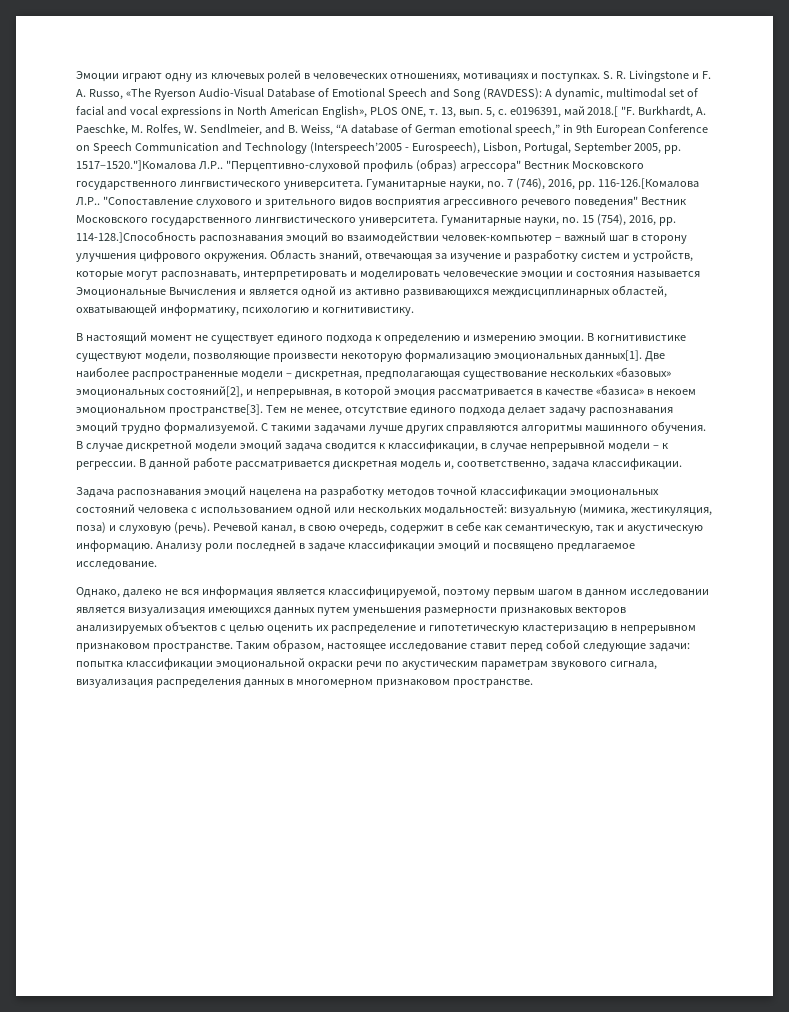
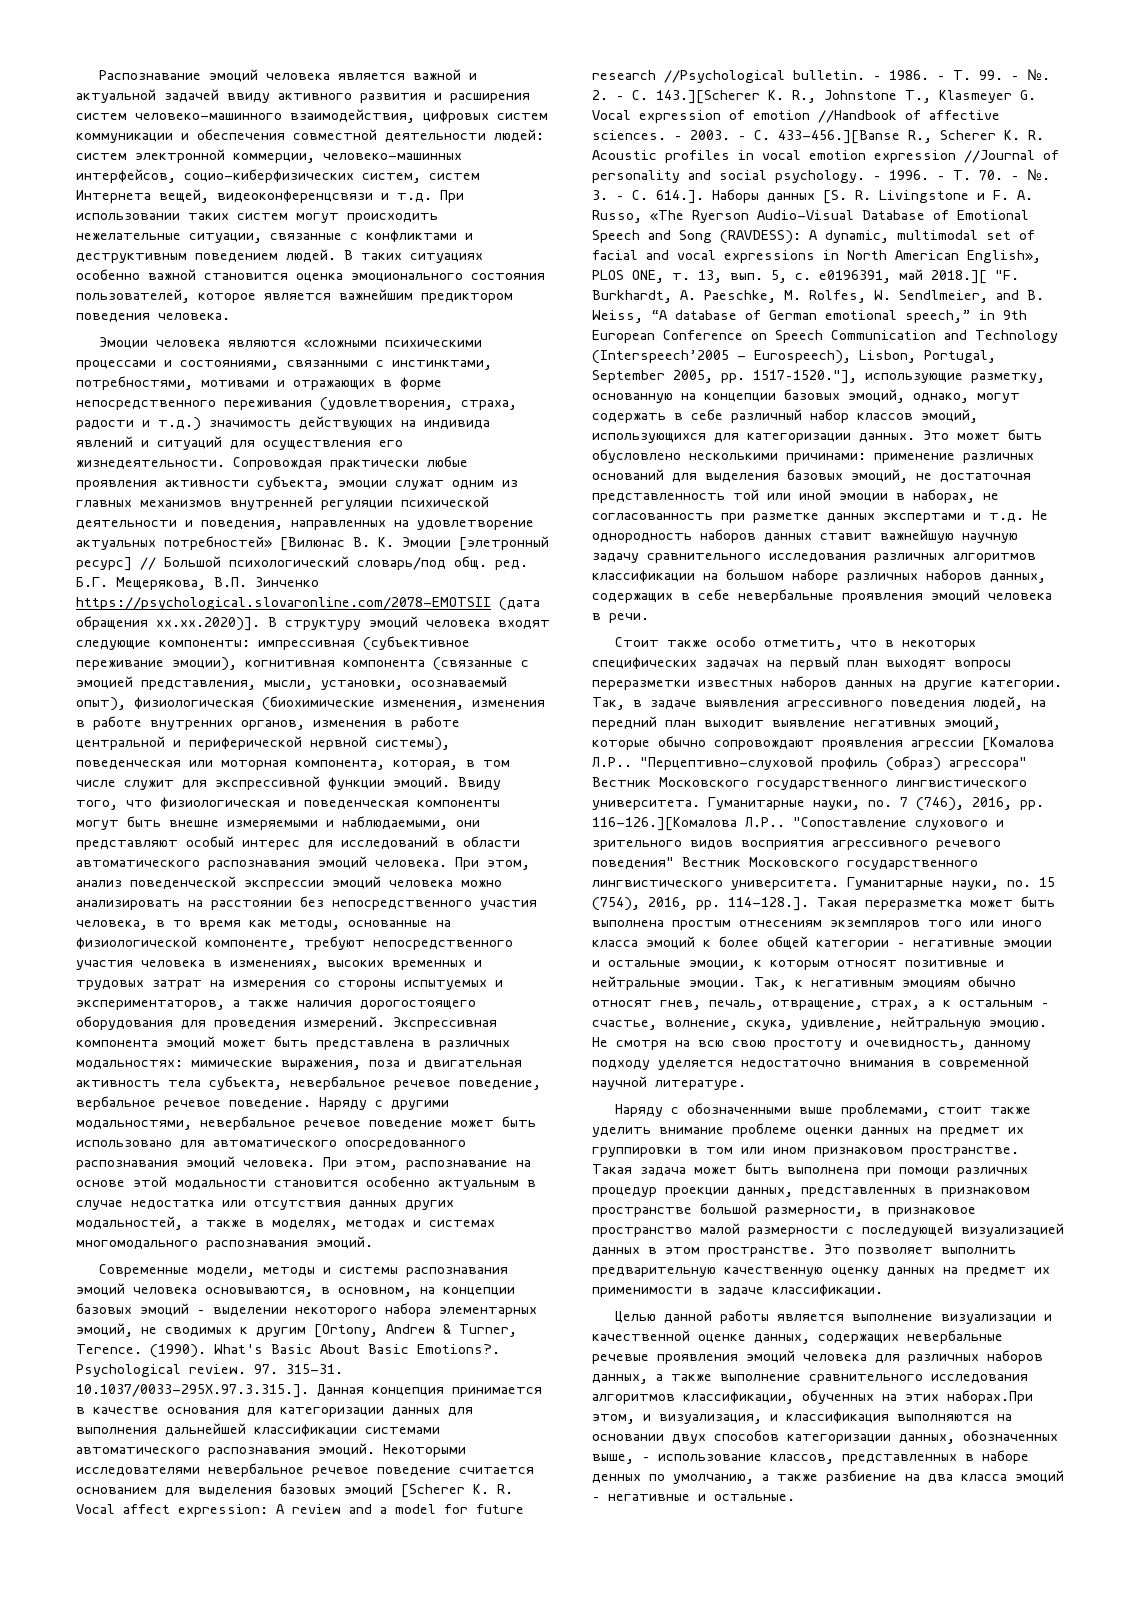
- Эмоции играют одну из ключевых ролей в человеческих отношениях, мотивациях и поступках. S. R. Livingstone и F. A. Russo, «The Ryerson Audio-Visual Database of Emotional Speech and Song (RAVDESS): A dynamic, multimodal set of facial and vocal expressions in North American English», PLOS ONE, т. 13, вып.
+ Распознавание эмоций человека является важной и актуальной задачей ввиду активного развития и расширения систем человеко-машинного взаимодействия, цифровых систем коммуникации и обеспечения совместной деятельности людей: систем электронной коммерции, человеко-машинных интерфейсов, социо-киберфизических систем, систем Интернета вещей, видеоконференцсвязи и т.д. При использовании таких систем могут происходить нежелательные ситуации, связанные с конфликтами и деструктивным поведением людей. В таких ситуациях особенно важной становится оценка эмоционального состояния пользователей, которое является важнейшим предиктором поведения человека.
+ Эмоции человека являются «сложными психическими процессами и состояниями, связанными с инстинктами, потребностями, мотивами и отражающих в форме непосредственного переживания (удовлетворения, страха, радости и т.д.) значимость действующих на индивида явлений и ситуаций для осуществления его жизнедеятельности. Сопровождая практически любые проявления активности субъекта, эмоции служат одним из главных механизмов внутренней регуляции психической деятельности и поведения, направленных на удовлетворение актуальных потребностей» [Вилюнас В. К. Эмоции [элетронный ресурс] // Большой психологический словарь/под общ. ред. Б.Г. Мещерякова, В.П. Зинченко https://psychological.slovaronline.com/2078-EMOTSII (дата обращения хх.хх.2020)]. В структуру эмоций человека входят следующие компоненты: импрессивная (субъективное переживание эмоции), когнитивная компонента (связанные с эмоцией представления, мысли, установки, осознаваемый опыт), физиологическая (биохимические изменения, изменения в работе внутренних органов, изменения в работе центральной и периферической нервной системы), поведенческая или моторная компонента, которая, в том числе служит для экспрессивной функции эмоций. Ввиду того, что физиологическая и поведенческая компоненты могут быть внешне измеряемыми и наблюдаемыми, они представляют особый интерес для исследований в области автоматического распознавания эмоций человека. При этом, анализ поведенческой экспрессии эмоций человека можно анализировать на расстоянии без непосредственного участия человека, в то время как методы, основанные на физиологической компоненте, требуют непосредственного участия человека в изменениях, высоких временных и трудовых затрат на измерения со стороны испытуемых и экспериментаторов, а также наличия дорогостоящего оборудования для проведения измерений. Экспрессивная компонента эмоций может быть представлена в различных модальностях: мимические выражения, поза и двигательная активность тела субъекта, невербальное речевое поведение, вербальное речевое поведение. Наряду с другими модальностями, невербальное речевое поведение может быть использовано для автоматического опосредованного распознавания эмоций человека. При этом, распознавание на основе этой модальности становится особенно актуальным в случае недостатка или отсутствия данных других модальностей, а также в моделях, методах и системах многомодального распознавания эмоций.
+ Современные модели, методы и системы распознавания эмоций человека основываются, в основном, на концепции базовых эмоций – выделении некоторого набора элементарных эмоций, не сводимых к другим [Ortony, Andrew & Turner, Terence. (1990). What's Basic About Basic Emotions?. Psychological review. 97. 315-31. 10.1037/0033-295X.97.3.315.]. Данная концепция принимается в качестве основания для категоризации данных для выполнения дальнейшей классификации системами автоматического распознавания эмоций. Некоторыми исследователями невербальное речевое поведение считается основанием для выделения базовых эмоций [Scherer K. R. Vocal affect expression: A review and a model for future research //Psychological bulletin. – 1986. – Т. 99. – №. 2. – С. 143.][Scherer K. R., Johnstone T., Klasmeyer G. Vocal expression of emotion //Handbook of affective sciences. – 2003. – С. 433-456.][Banse R., Scherer K. R. Acoustic profiles in vocal emotion expression //Journal of personality and social psychology. – 1996. – Т. 70. – №. 3. – С. 614.]. Наборы данных [S. R. Livingstone и F. A. Russo, «The Ryerson Audio-Visual Database of Emotional Speech and Song (RAVDESS): A dynamic, multimodal set of facial and vocal expressions in North American English», PLOS ONE, т. 13, вып.
- 5, с. e0196391, май 2018.[ "F. Burkhardt, A. Paeschke, M. Rolfes, W. Sendlmeier, and B. Weiss, “A database of German emotional speech,” in 9th European Conference on Speech Communication and Technology (Interspeech’2005 - Eurospeech), Lisbon, Portugal, September 2005, pp. 1517–1520."]Комалова Л.Р..
+ 5, с. e0196391, май 2018.][ "F. Burkhardt, A. Paeschke, M. Rolfes, W. Sendlmeier, and B. Weiss, “A database of German emotional speech,” in 9th European Conference on Speech Communication and Technology (Interspeech’2005 - Eurospeech), Lisbon, Portugal, September 2005, pp. 1517–1520."], использующие разметку, основанную на концепции базовых эмоций, однако, могут содержать в себе различный набор классов эмоций, использующихся для категоризации данных. Это может быть обусловлено несколькими причинами: применение различных оснований для выделения базовых эмоций, не достаточная представленность той или иной эмоции в наборах, не согласованность при разметке данных экспертами и т.д. Не однородность наборов данных ставит важнейшую научную задачу сравнительного исследования различных алгоритмов классификации на большом наборе различных наборов данных, содержащих в себе невербальные проявления эмоций человека в речи.
+ Стоит также особо отметить, что в некоторых специфических задачах на первый план выходят вопросы переразметки известных наборов данных на другие категории. Так, в задаче выявления агрессивного поведения людей, на передний план выходит выявление негативных эмоций, которые обычно сопровождают проявления агрессии [Комалова Л.Р..
- Гуманитарные науки, no. 7 (746), 2016, pp. 116-126.[Комалова Л.Р..
+ Гуманитарные науки, no. 7 (746), 2016, pp. 116-126.][Комалова Л.Р..
- Гуманитарные науки, no. 15 (754), 2016, pp. 114-128.]Способность распознавания эмоций во взаимодействии человек-компьютер – важный шаг в сторону улучшения цифрового окружения. Область знаний, отвечающая за изучение и разработку систем и устройств, которые могут распознавать, интерпретировать и моделировать человеческие эмоции и состояния называется Эмоциональные Вычисления и является одной из активно развивающихся междисциплинарных областей, охватывающей информатику, психологию и когнитивистику.
- В настоящий момент не существует единого подхода к определению и измерению эмоции. В когнитивистике существуют модели, позволяющие произвести некоторую формализацию эмоциональных данных[1]. Две наиболее распространенные модели – дискретная, предполагающая существование нескольких «базовых» эмоциональных состояний[2], и непрерывная, в которой эмоция рассматривается в качестве «базиса» в некоем эмоциональном пространстве[3]. Тем не менее, отсутствие единого подхода делает задачу распознавания эмоций трудно формализуемой. С такими задачами лучше других справляются алгоритмы машинного обучения. В случае дискретной модели эмоций задача сводится к классификации, в случае непрерывной модели – к регрессии. В данной работе рассматривается дискретная модель и, соответственно, задача классификации.
- Задача распознавания эмоций нацелена на разработку методов точной классификации эмоциональных состояний человека с использованием одной или нескольких модальностей: визуальную (мимика, жестикуляция, поза) и слуховую (речь). Речевой канал, в свою очередь, содержит в себе как семантическую, так и акустическую информацию. Анализу роли последней в задаче классификации эмоций и посвящено предлагаемое исследование.
- Однако, далеко не вся информация является классифицируемой, поэтому первым шагом в данном исследовании является визуализация имеющихся данных путем уменьшения размерности признаковых векторов анализируемых объектов с целью оценить их распределение и гипотетическую кластеризацию в непрерывном признаковом пространстве. Таким образом, настоящее исследование ставит перед собой следующие задачи: попытка классификации эмоциональной окраски речи по акустическим параметрам звукового сигнала, визуализация распределения данных в многомерном признаковом пространстве.
+ Гуманитарные науки, no. 15 (754), 2016, pp. 114-128.]. Такая переразметка может быть выполнена простым отнесениям экземпляров того или иного класса эмоций к более общей категории – негативные эмоции и остальные эмоции, к которым относят позитивные и нейтральные эмоции. Так, к негативным эмоциям обычно относят гнев, печаль, отвращение, страх, а к остальным – счастье, волнение, скука, удивление, нейтральную эмоцию. Не смотря на всю свою простоту и очевидность, данному подходу уделяется недостаточно внимания в современной научной литературе.
+ Наряду с обозначенными выше проблемами, стоит также уделить внимание проблеме оценки данных на предмет их группировки в том или ином признаковом пространстве. Такая задача может быть выполнена при помощи различных процедур проекции данных, представленных в признаковом пространстве большой размерности, в признаковое пространство малой размерности с последующей визуализацией данных в этом пространстве. Это позволяет выполнить предварительную качественную оценку данных на предмет их применимости в задаче классификации.
+ Целью данной работы является выполнение визуализации и качественной оценке данных, содержащих невербальные речевые проявления эмоций человека для различных наборов данных, а также выполнение сравнительного исследования алгоритмов классификации, обученных на этих наборах.При этом, и визуализация, и классификация выполняются на основании двух способов категоризации данных, обозначенных выше, – использование классов, представленных в наборе денных по умолчанию, а также разбиение на два класса эмоций – негативные и остальные.

